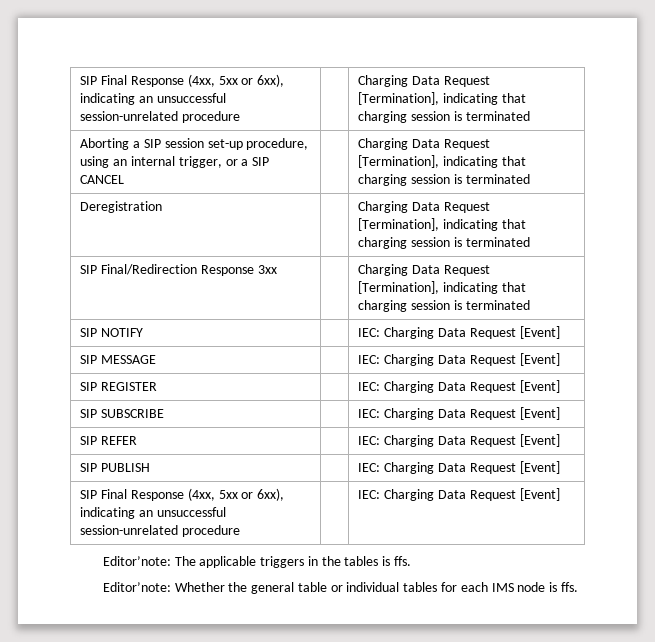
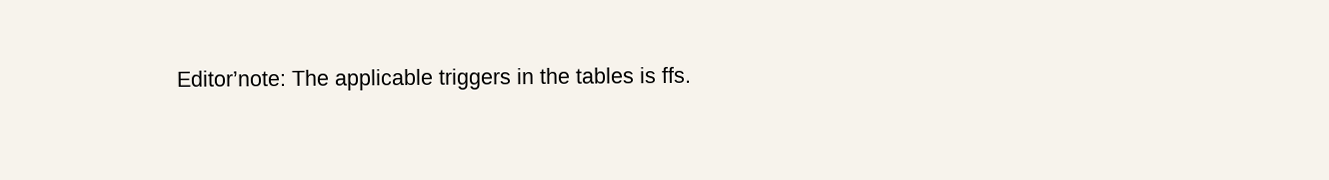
- SIP Final Response (4xx, 5xx or 6xx), indicating an unsuccessful session-unrelated procedure | | Charging Data Request [Termination], indicating that charging session is terminated
- Aborting a SIP session set-up procedure, using an internal trigger, or a SIP CANCEL | | Charging Data Request [Termination], indicating that charging session is terminated
- Deregistration | | Charging Data Request [Termination], indicating that charging session is terminated
- SIP Final/Redirection Response 3xx | | Charging Data Request [Termination], indicating that charging session is terminated
- SIP NOTIFY | | IEC: Charging Data Request [Event]
- SIP MESSAGE | | IEC: Charging Data Request [Event]
- SIP REGISTER | | IEC: Charging Data Request [Event]
- SIP SUBSCRIBE | | IEC: Charging Data Request [Event]
- SIP REFER | | IEC: Charging Data Request [Event]
- SIP PUBLISH | | IEC: Charging Data Request [Event]
- SIP Final Response (4xx, 5xx or 6xx), indicating an unsuccessful session-unrelated procedure | | IEC: Charging Data Request [Event]
- Editor’note: Whether the general table or individual tables for each IMS node is ffs.

